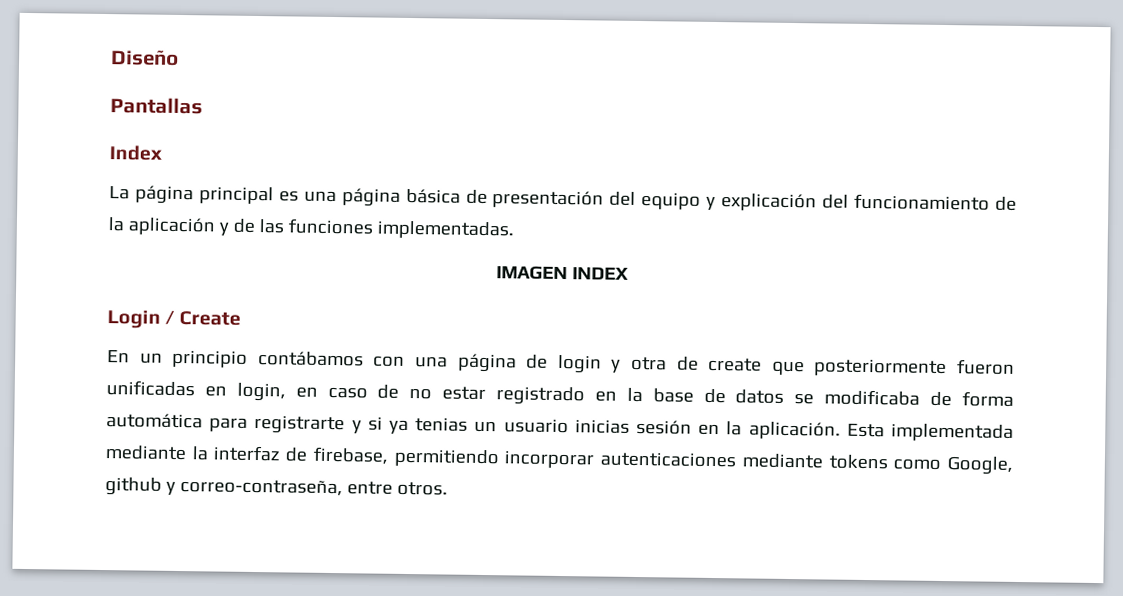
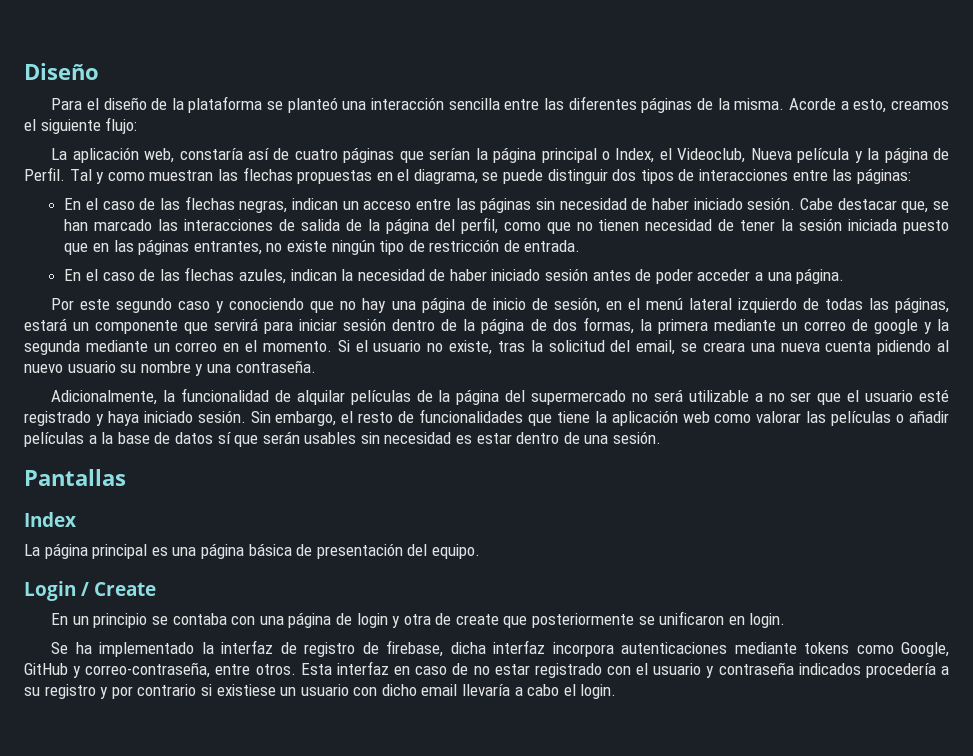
+ Para el diseño de la plataforma se planteó una interacción sencilla entre las diferentes páginas de la misma. Acorde a esto, creamos el siguiente flujo:
+ La aplicación web, constaría así de cuatro páginas que serían la página principal o Index, el Videoclub, Nueva película y la página de Perfil. Tal y como muestran las flechas propuestas en el diagrama, se puede distinguir dos tipos de interacciones entre las páginas:
+ En el caso de las flechas negras, indican un acceso entre las páginas sin necesidad de haber iniciado sesión. Cabe destacar que, se han marcado las interacciones de salida de la página del perfil, como que no tienen necesidad de tener la sesión iniciada puesto que en las páginas entrantes, no existe ningún tipo de restricción de entrada.
+ En el caso de las flechas azules, indican la necesidad de haber iniciado sesión antes de poder acceder a una página.
+ Por este segundo caso y conociendo que no hay una página de inicio de sesión, en el menú lateral izquierdo de todas las páginas, estará un componente que servirá para iniciar sesión dentro de la página de dos formas, la primera mediante un correo de google y la segunda mediante un correo en el momento. Si el usuario no existe, tras la solicitud del email, se creara una nueva cuenta pidiendo al nuevo usuario su nombre y una contraseña.
+ Adicionalmente, la funcionalidad de alquilar películas de la página del supermercado no será utilizable a no ser que el usuario esté registrado y haya iniciado sesión. Sin embargo, el resto de funcionalidades que tiene la aplicación web como valorar las películas o añadir películas a la base de datos sí que serán usables sin necesidad es estar dentro de una sesión.
- La página principal es una página básica de presentación del equipo y explicación del funcionamiento de la aplicación y de las funciones implementadas.
- IMAGEN INDEX
+ La página principal es una página básica de presentación del equipo.
- En un principio contábamos con una página de login y otra de create que posteriormente fueron unificadas en login, en caso de no estar registrado en la base de datos se modificaba de forma automática para registrarte y si ya tenias un usuario inicias sesión en la aplicación. Esta implementada mediante la interfaz de firebase, permitiendo incorporar autenticaciones mediante tokens como Google, github y correo-contraseña, entre otros.
+ En un principio se contaba con una página de login y otra de create que posteriormente se unificaron en login.
+ Se ha implementado la interfaz de registro de firebase, dicha interfaz incorpora autenticaciones mediante tokens como Google, GitHub y correo-contraseña, entre otros. Esta interfaz en caso de no estar registrado con el usuario y contraseña indicados procedería a su registro y por contrario si existiese un usuario con dicho email llevaría a cabo el login.

